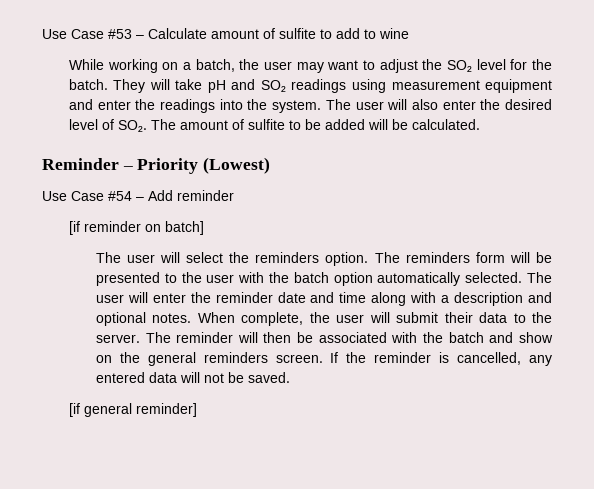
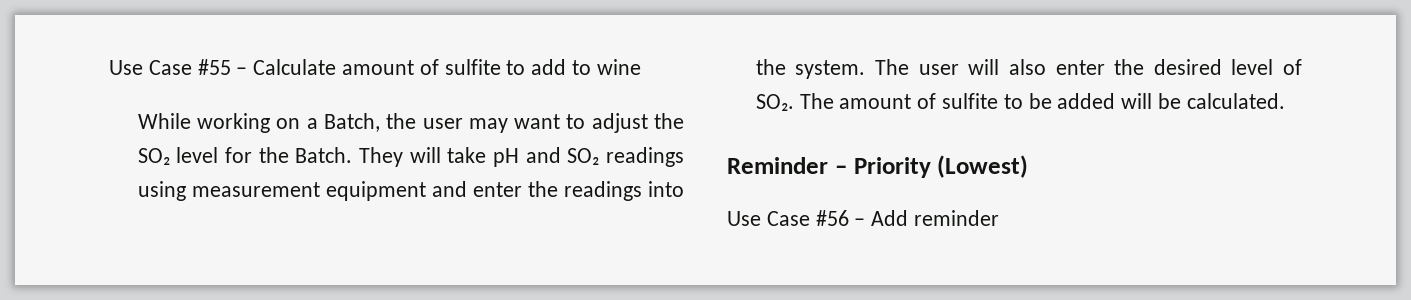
- Use Case #53 – Calculate amount of sulfite to add to wine
+ Use Case #55 – Calculate amount of sulfite to add to wine
- While working on a batch, the user may want to adjust the SO₂ level for the batch.
+ While working on a Batch, the user may want to adjust the SO₂ level for the Batch.
- Use Case #54 – Add reminder
+ Use Case #56 – Add reminder
- [if reminder on batch]
- The user will select the reminders option. The reminders form will be presented to the user with the batch option automatically selected. The user will enter the reminder date and time along with a description and optional notes. When complete, the user will submit their data to the server. The reminder will then be associated with the batch and show on the general reminders screen. If the reminder is cancelled, any entered data will not be saved.
- [if general reminder]

